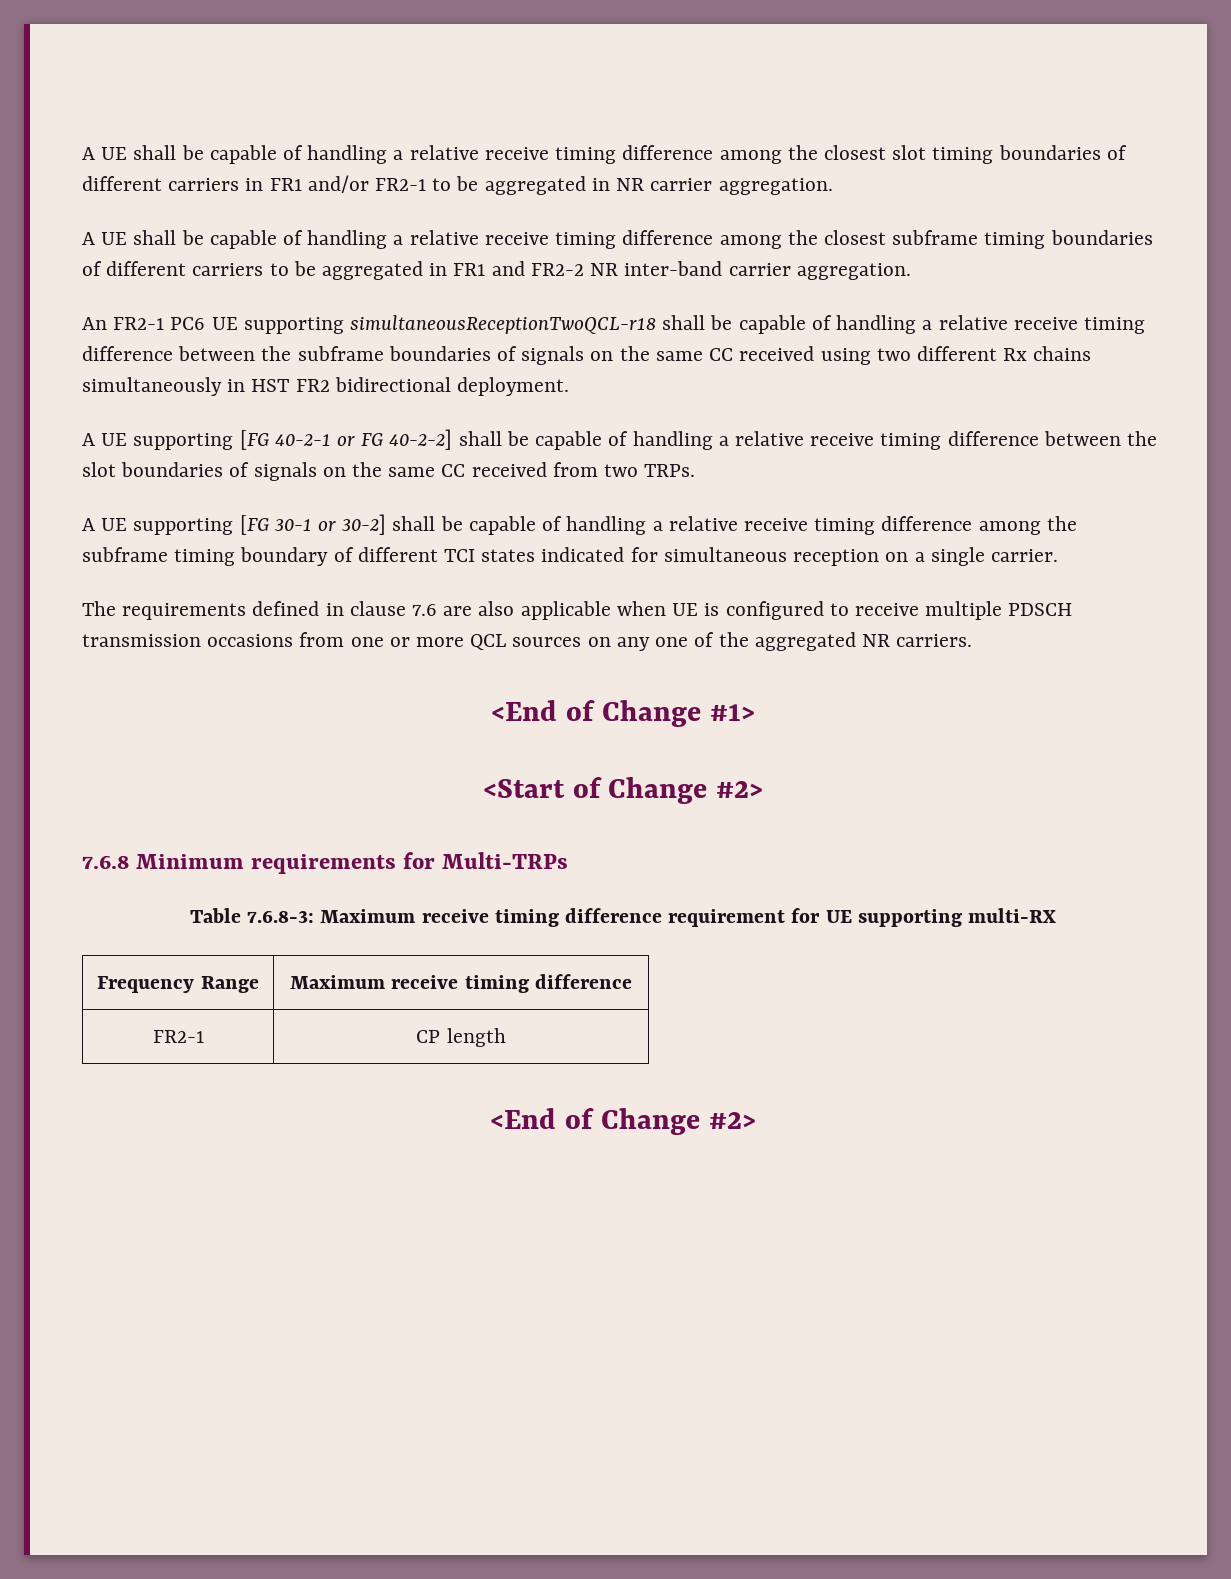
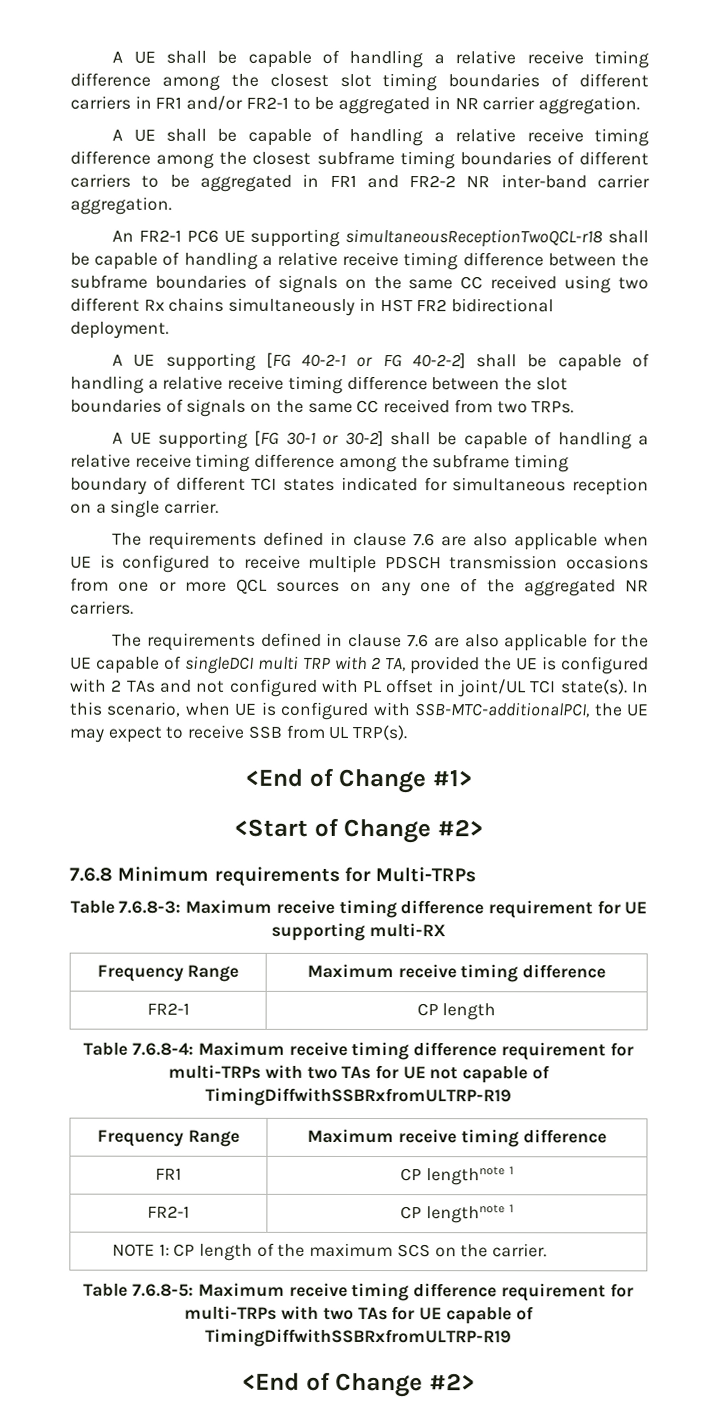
+ The requirements defined in clause 7.6 are also applicable for the UE capable of singleDCI multi TRP with 2 TA, provided the UE is configured with 2 TAs and not configured with PL offset in joint/UL TCI state(s). In this scenario, when UE is configured with SSB-MTC-additionalPCI, the UE may expect to receive SSB from UL TRP(s).
+ Table 7.6.8-4: Maximum receive timing difference requirement for multi-TRPs with two TAs for UE not capable of TimingDiffwithSSBRxfromULTRP-R19
+ Frequency Range | Maximum receive timing difference
+ FR1 | CP lengthnote 1
+ FR2-1 | CP lengthnote 1
+ NOTE 1: CP length of the maximum SCS on the carrier.
+ Table 7.6.8-5: Maximum receive timing difference requirement for multi-TRPs with two TAs for UE capable of TimingDiffwithSSBRxfromULTRP-R19

